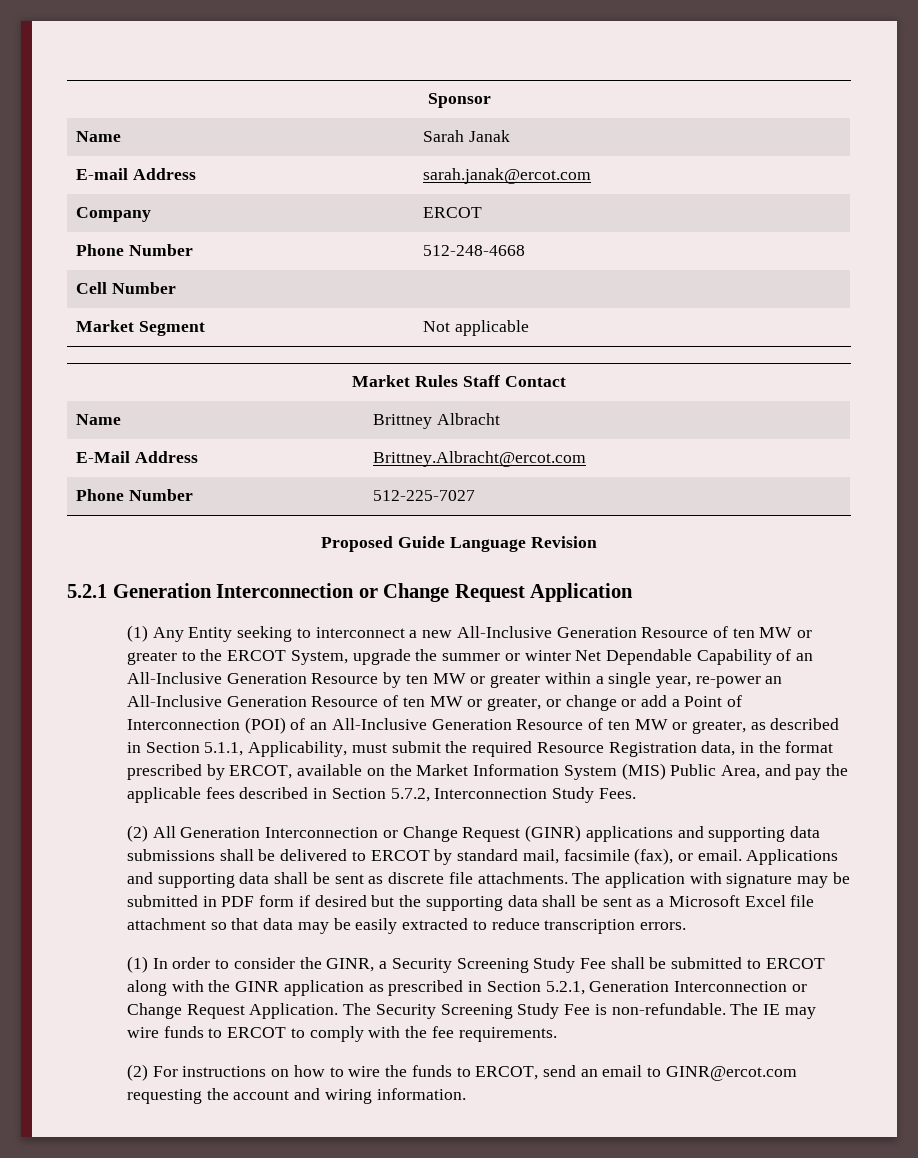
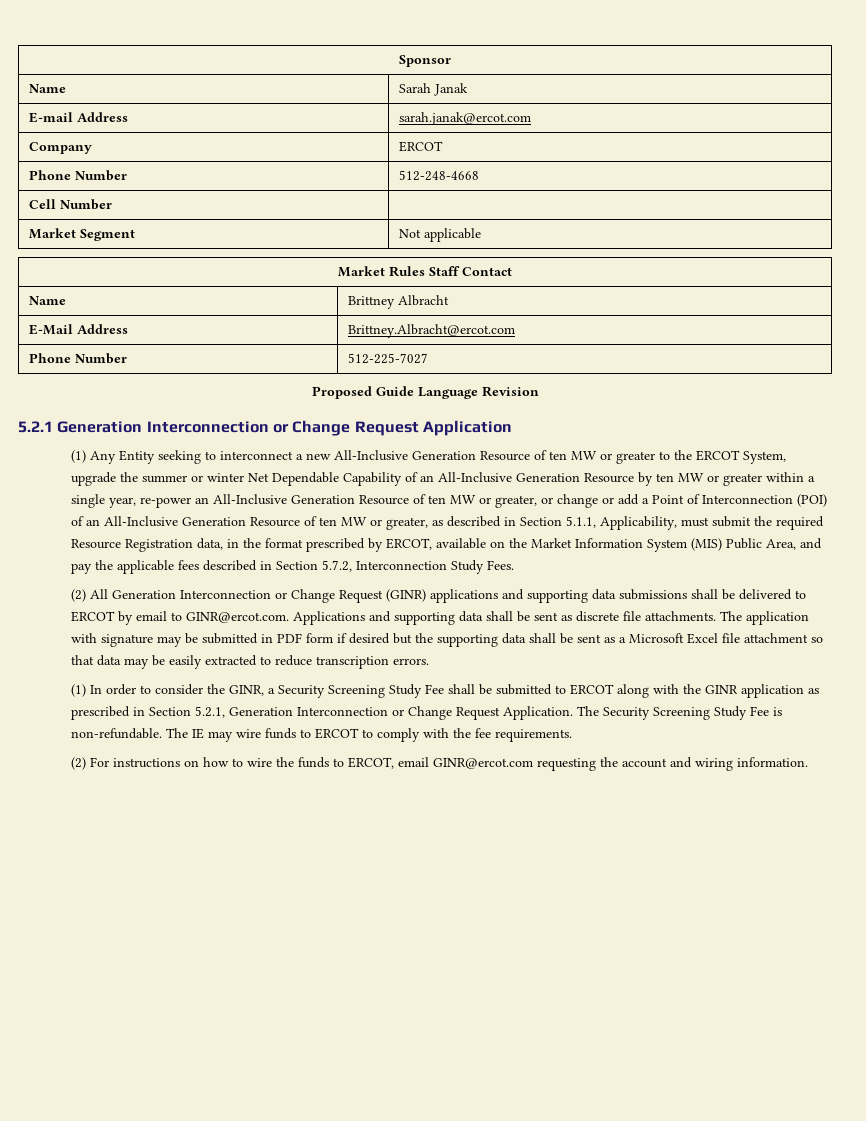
- (2) All Generation Interconnection or Change Request (GINR) applications and supporting data submissions shall be delivered to ERCOT by standard mail, facsimile (fax), or email. Applications and supporting data shall be sent as discrete file attachments.
+ (2) All Generation Interconnection or Change Request (GINR) applications and supporting data submissions shall be delivered to ERCOT by email to GINR@ercot.com. Applications and supporting data shall be sent as discrete file attachments.
- (2) For instructions on how to wire the funds to ERCOT, send an email to GINR@ercot.com requesting the account and wiring information.
+ (2) For instructions on how to wire the funds to ERCOT, email GINR@ercot.com requesting the account and wiring information.

